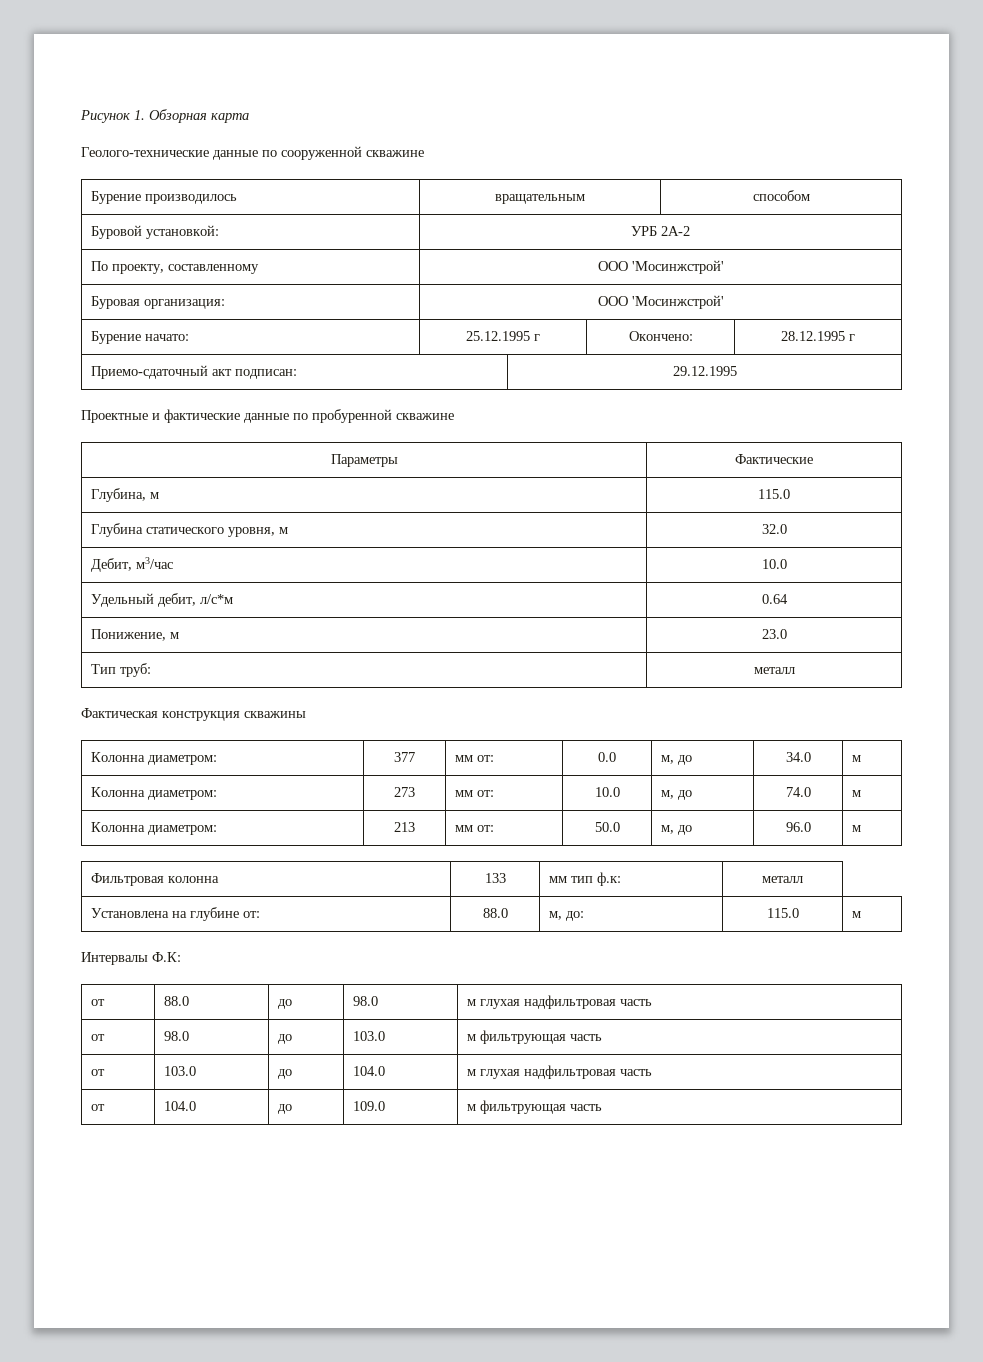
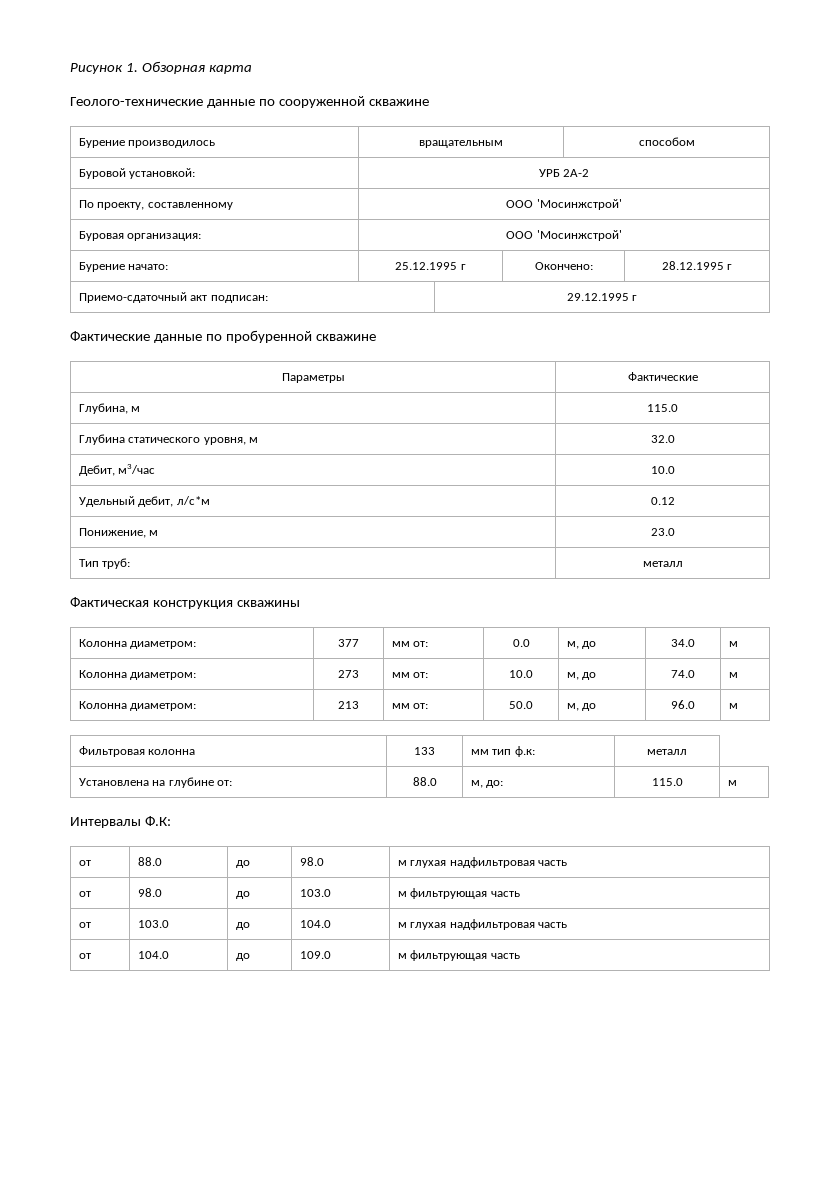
- Приемо-сдаточный акт подписан: | 29.12.1995
- Проектные и фактические данные по пробуренной скважине
+ Приемо-сдаточный акт подписан: | 29.12.1995 г
+ Фактические данные по пробуренной скважине
- Удельный дебит, л/с*м | 0.64
+ Удельный дебит, л/с*м | 0.12

